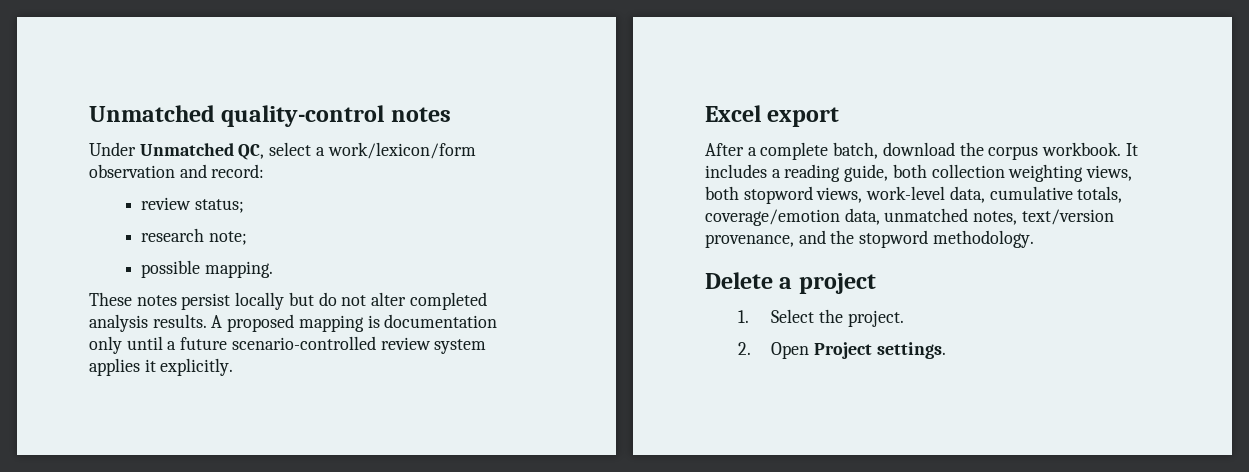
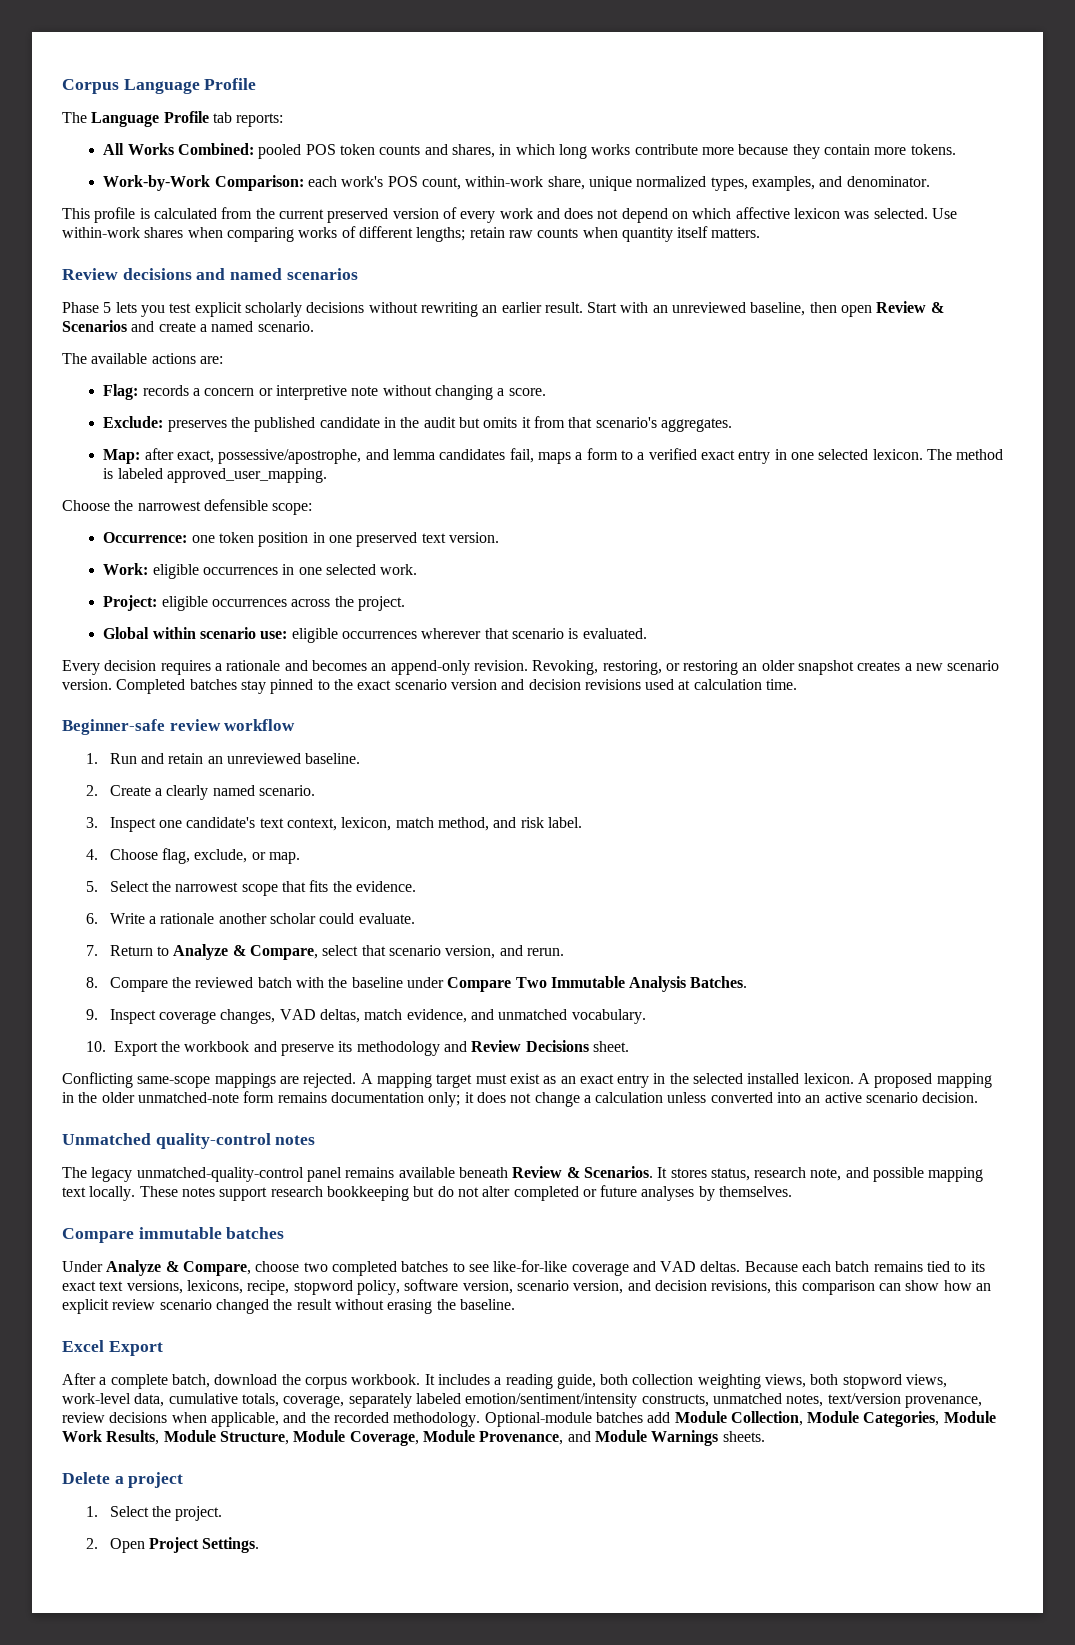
+ Corpus Language Profile
+ The Language Profile tab reports:
+ All Works Combined: pooled POS token counts and shares, in which long works contribute more because they contain more tokens.
+ Work-by-Work Comparison: each work's POS count, within-work share, unique normalized types, examples, and denominator.
+ This profile is calculated from the current preserved version of every work and does not depend on which affective lexicon was selected. Use within-work shares when comparing works of different lengths; retain raw counts when quantity itself matters.
+ Review decisions and named scenarios
+ Phase 5 lets you test explicit scholarly decisions without rewriting an earlier result. Start with an unreviewed baseline, then open Review & Scenarios and create a named scenario.
+ The available actions are:
+ Flag: records a concern or interpretive note without changing a score.
+ Exclude: preserves the published candidate in the audit but omits it from that scenario's aggregates.
+ Map: after exact, possessive/apostrophe, and lemma candidates fail, maps a form to a verified exact entry in one selected lexicon. The method is labeled approved_user_mapping.
+ Choose the narrowest defensible scope:
+ Occurrence: one token position in one preserved text version.
+ Work: eligible occurrences in one selected work.
+ Project: eligible occurrences across the project.
+ Global within scenario use: eligible occurrences wherever that scenario is evaluated.
+ Every decision requires a rationale and becomes an append-only revision. Revoking, restoring, or restoring an older snapshot creates a new scenario version. Completed batches stay pinned to the exact scenario version and decision revisions used at calculation time.
+ Beginner-safe review workflow
+ 1. Run and retain an unreviewed baseline.
+ 2. Create a clearly named scenario.
+ 3. Inspect one candidate's text context, lexicon, match method, and risk label.
+ 4. Choose flag, exclude, or map.
+ 5. Select the narrowest scope that fits the evidence.
+ 6. Write a rationale another scholar could evaluate.
+ 7. Return to Analyze & Compare, select that scenario version, and rerun.
+ 8. Compare the reviewed batch with the baseline under Compare Two Immutable Analysis Batches.
+ 9. Inspect coverage changes, VAD deltas, match evidence, and unmatched vocabulary.
+ 10. Export the workbook and preserve its methodology and Review Decisions sheet.
+ Conflicting same-scope mappings are rejected. A mapping target must exist as an exact entry in the selected installed lexicon. A proposed mapping in the older unmatched-note form remains documentation only; it does not change a calculation unless converted into an active scenario decision.
  Unmatched quality-control notes
- Under Unmatched QC, select a work/lexicon/form observation and record:
- review status;
- research note;
- possible mapping.
- These notes persist locally but do not alter completed analysis results. A proposed mapping is documentation only until a future scenario-controlled review system applies it explicitly.
+ The legacy unmatched-quality-control panel remains available beneath Review & Scenarios. It stores status, research note, and possible mapping text locally. These notes support research bookkeeping but do not alter completed or future analyses by themselves.
+ Compare immutable batches
+ Under Analyze & Compare, choose two completed batches to see like-for-like coverage and VAD deltas. Because each batch remains tied to its exact text versions, lexicons, recipe, stopword policy, software version, scenario version, and decision revisions, this comparison can show how an explicit review scenario changed the result without erasing the baseline.
- Excel export
+ Excel Export
- It includes a reading guide, both collection weighting views, both stopword views, work-level data, cumulative totals, coverage/emotion data, unmatched notes, text/version provenance, and the stopword methodology.
+ It includes a reading guide, both collection weighting views, both stopword views, work-level data, cumulative totals, coverage, separately labeled emotion/sentiment/intensity constructs, unmatched notes, text/version provenance, review decisions when applicable, and the recorded methodology. Optional-module batches add Module Collection, Module Categories, Module Work Results, Module Structure, Module Coverage, Module Provenance, and Module Warnings sheets.
- 2. Open Project settings.
+ 2. Open Project Settings.

